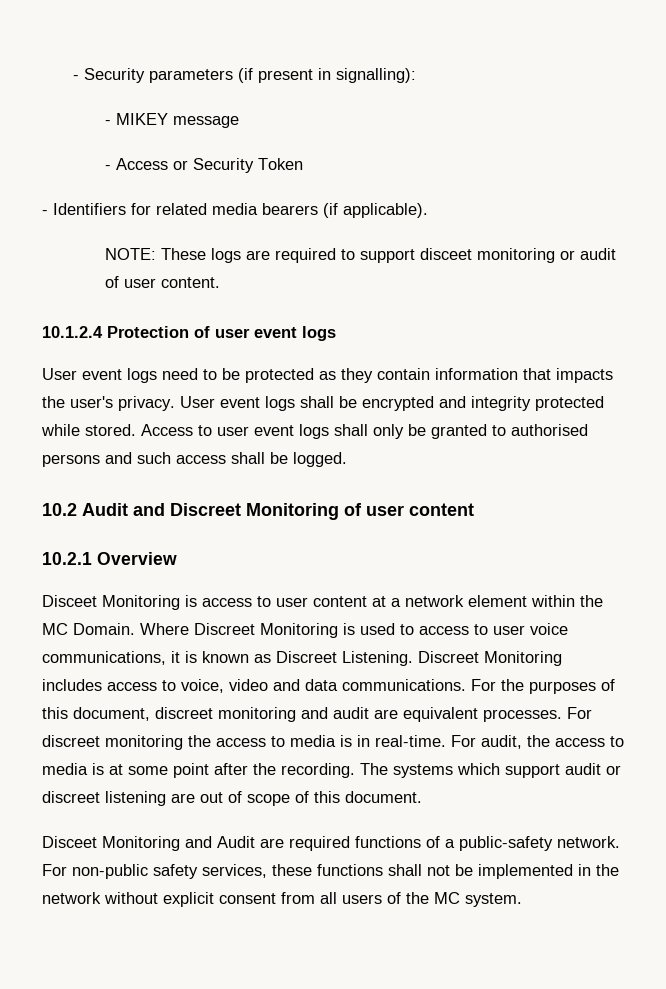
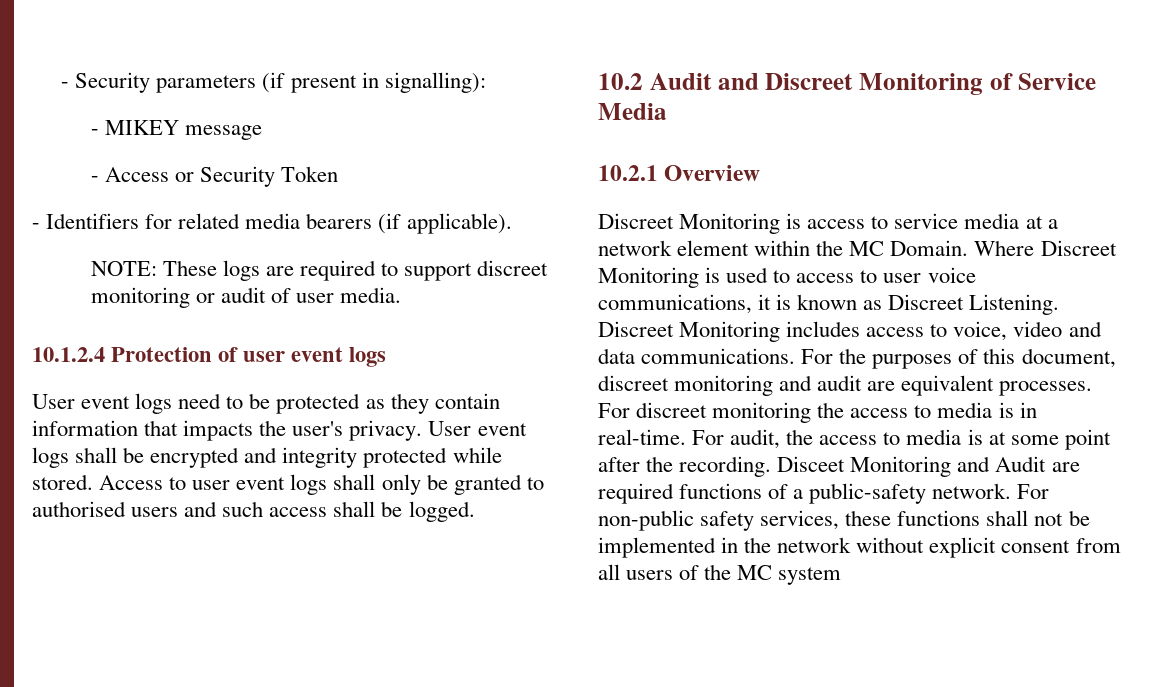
- NOTE: These logs are required to support disceet monitoring or audit of user content.
+ NOTE: These logs are required to support discreet monitoring or audit of user media.
- Access to user event logs shall only be granted to authorised persons and such access shall be logged.
+ Access to user event logs shall only be granted to authorised users and such access shall be logged.
- 10.2 Audit and Discreet Monitoring of user content
+ 10.2 Audit and Discreet Monitoring of Service Media
- Disceet Monitoring is access to user content at a network element within the MC Domain.
+ Discreet Monitoring is access to service media at a network element within the MC Domain.
- For audit, the access to media is at some point after the recording. The systems which support audit or discreet listening are out of scope of this document.
- Disceet Monitoring and Audit are required functions of a public-safety network.
+ For audit, the access to media is at some point after the recording. Disceet Monitoring and Audit are required functions of a public-safety network.
- For non-public safety services, these functions shall not be implemented in the network without explicit consent from all users of the MC system.
+ For non-public safety services, these functions shall not be implemented in the network without explicit consent from all users of the MC system

